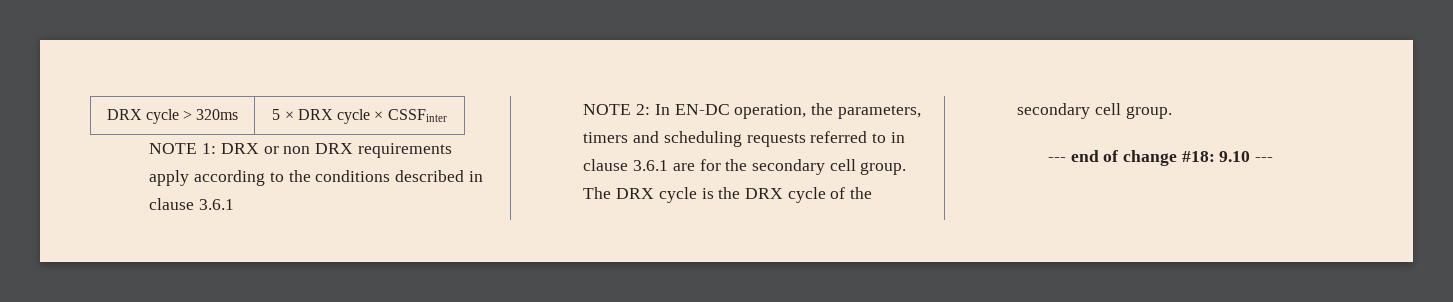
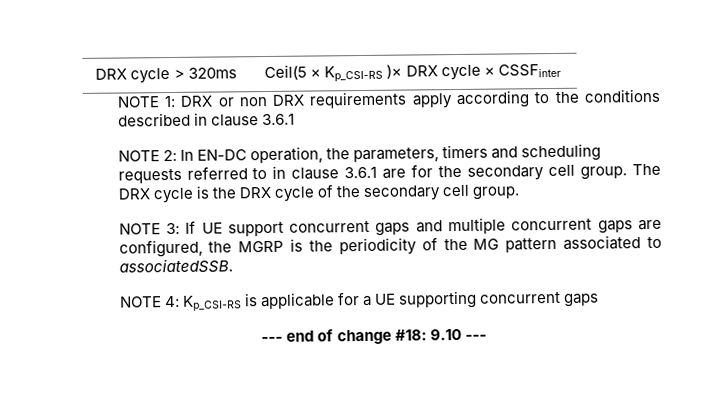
- DRX cycle > 320ms | 5 × DRX cycle × CSSFinter
+ DRX cycle > 320ms | Ceil(5 × Kp_CSI-RS )× DRX cycle × CSSFinter
+ NOTE 3: If UE support concurrent gaps and multiple concurrent gaps are configured, the MGRP is the periodicity of the MG pattern associated to associatedSSB.
+ NOTE 4: Kp_CSI-RS is applicable for a UE supporting concurrent gaps

